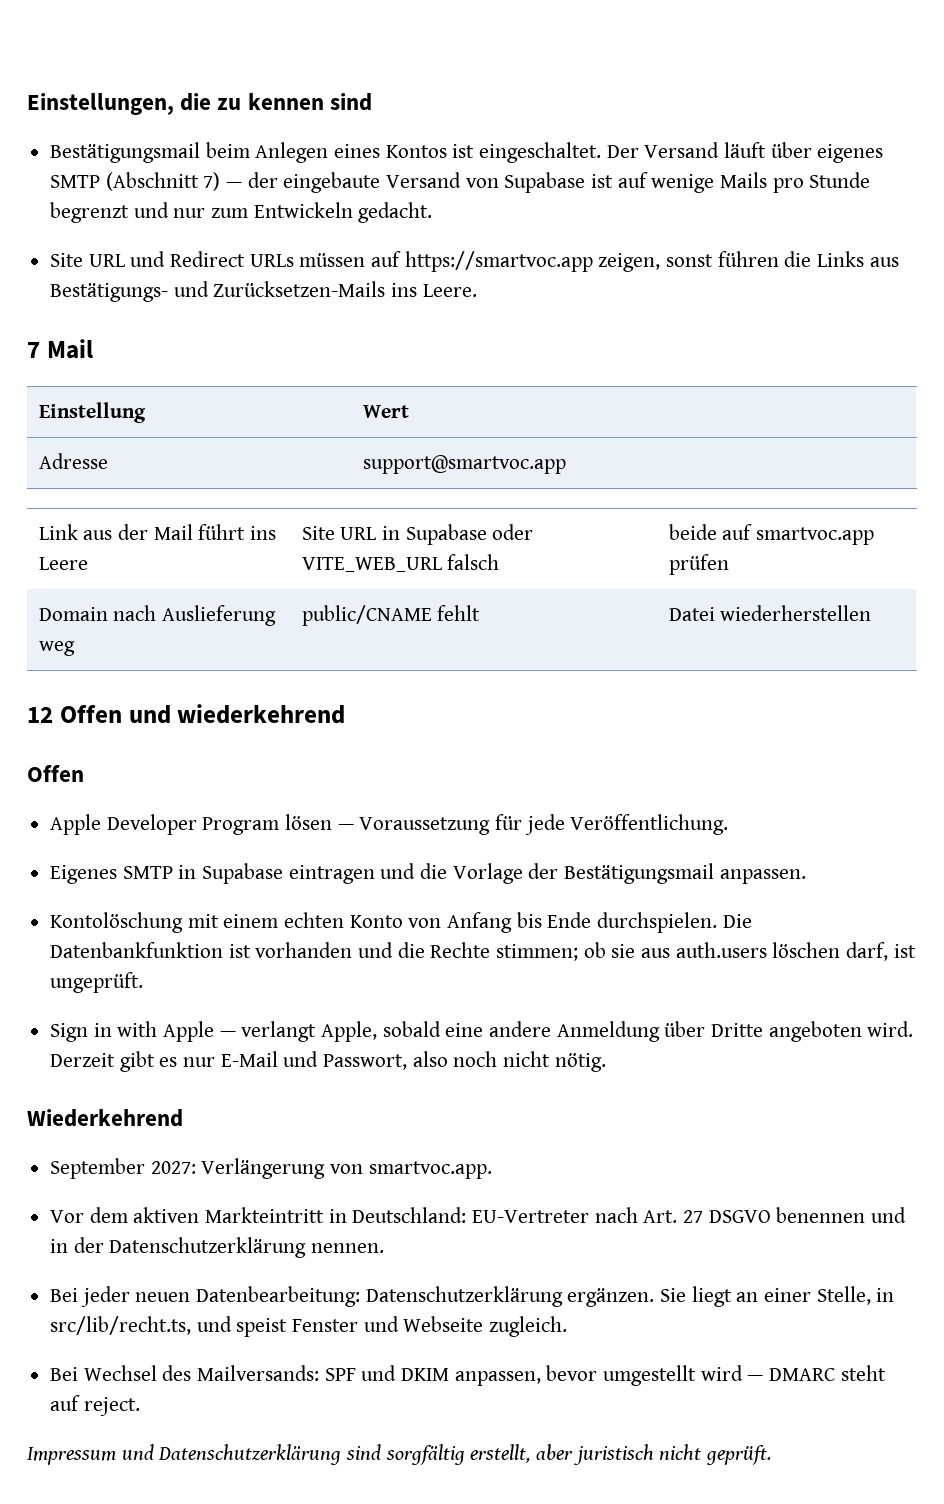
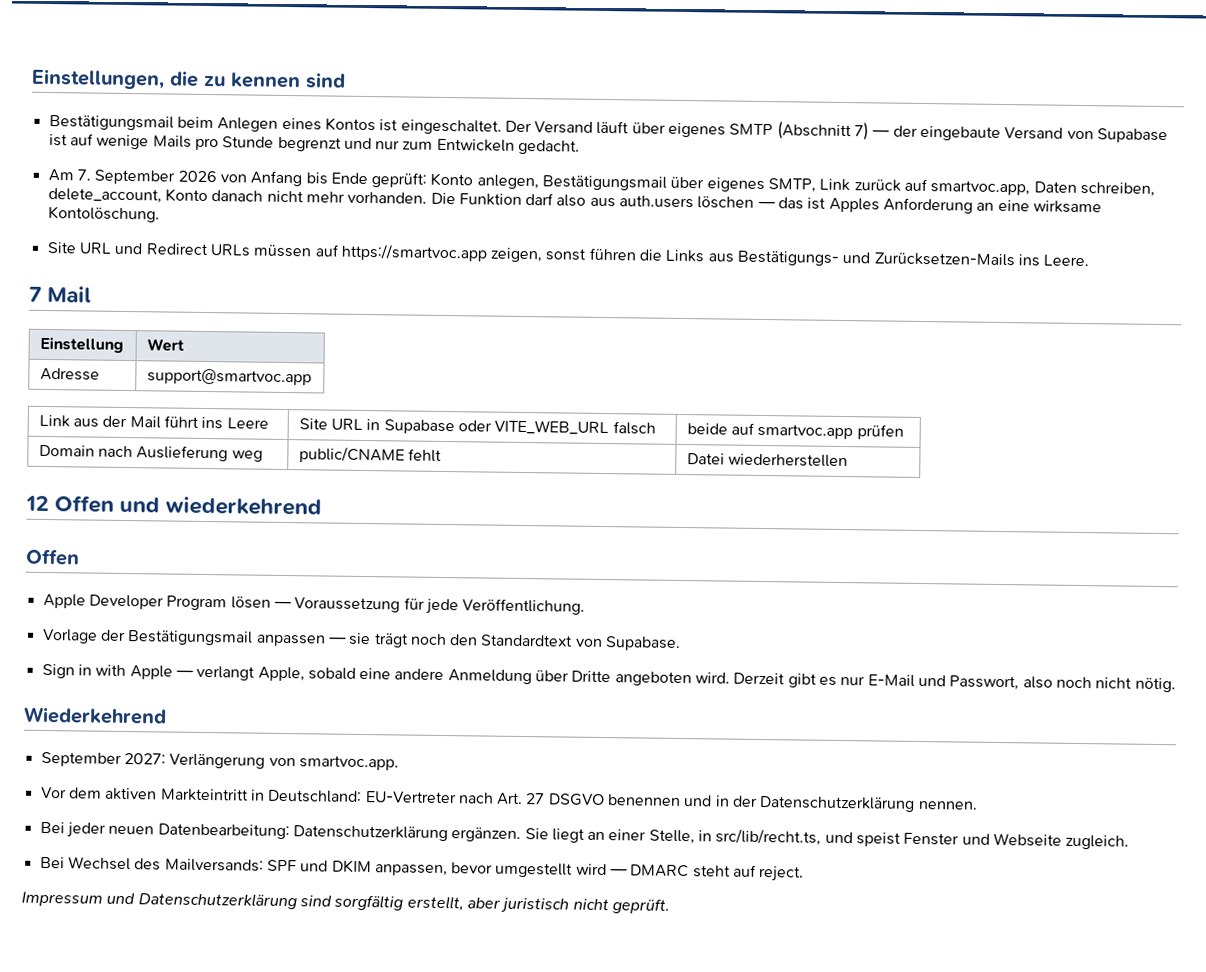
+ Am 7. September 2026 von Anfang bis Ende geprüft: Konto anlegen, Bestätigungsmail über eigenes SMTP, Link zurück auf smartvoc.app, Daten schreiben, delete_account, Konto danach nicht mehr vorhanden. Die Funktion darf also aus auth.users löschen — das ist Apples Anforderung an eine wirksame Kontolöschung.
- Eigenes SMTP in Supabase eintragen und die Vorlage der Bestätigungsmail anpassen.
- Kontolöschung mit einem echten Konto von Anfang bis Ende durchspielen. Die Datenbankfunktion ist vorhanden und die Rechte stimmen; ob sie aus auth.users löschen darf, ist ungeprüft.
+ Vorlage der Bestätigungsmail anpassen — sie trägt noch den Standardtext von Supabase.

